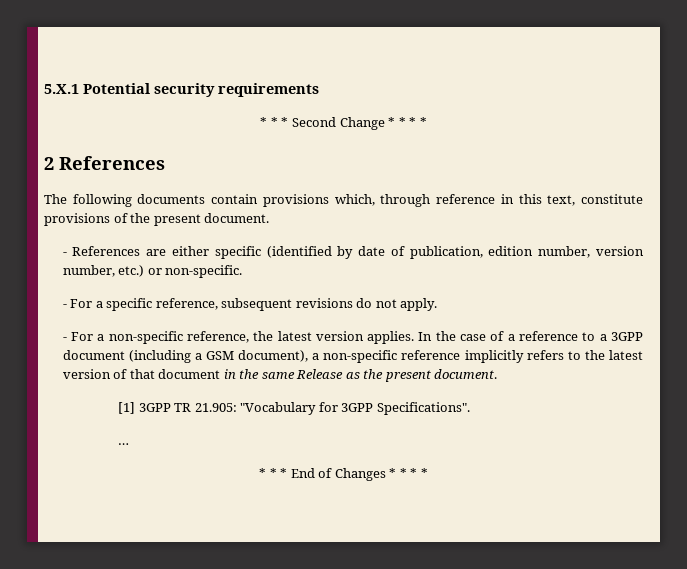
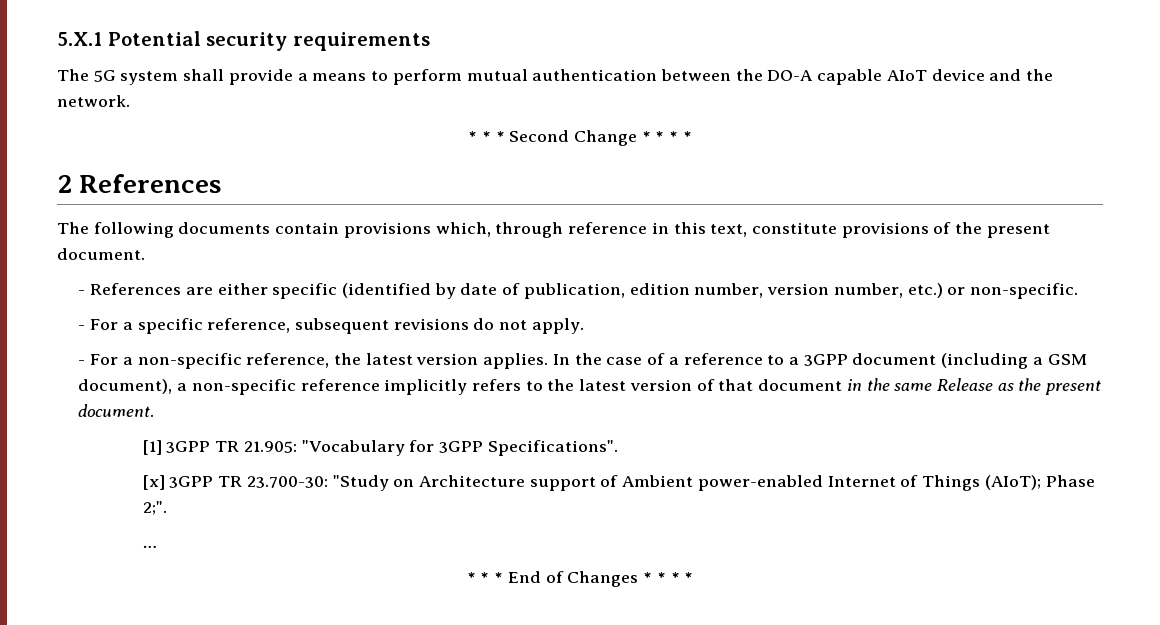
+ The 5G system shall provide a means to perform mutual authentication between the DO-A capable AIoT device and the network.
+ [x] 3GPP TR 23.700-30: "Study on Architecture support of Ambient power-enabled Internet of Things (AIoT); Phase 2;".

